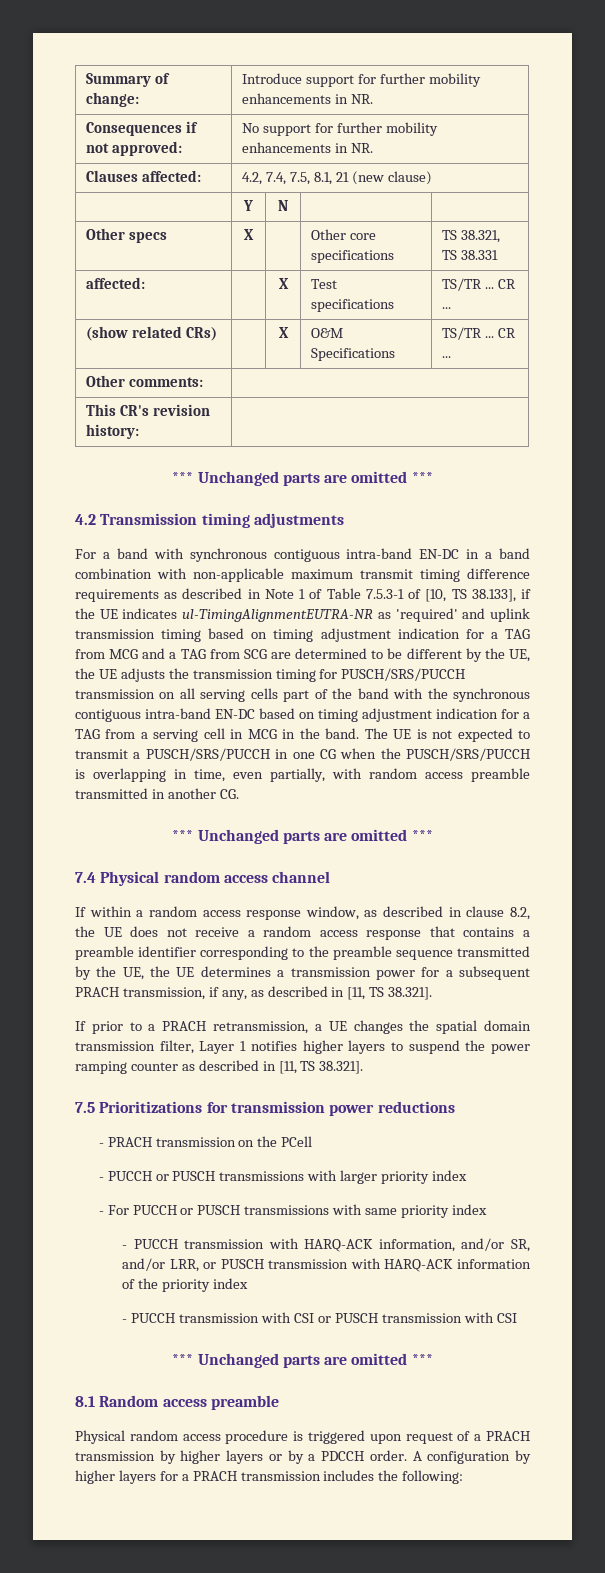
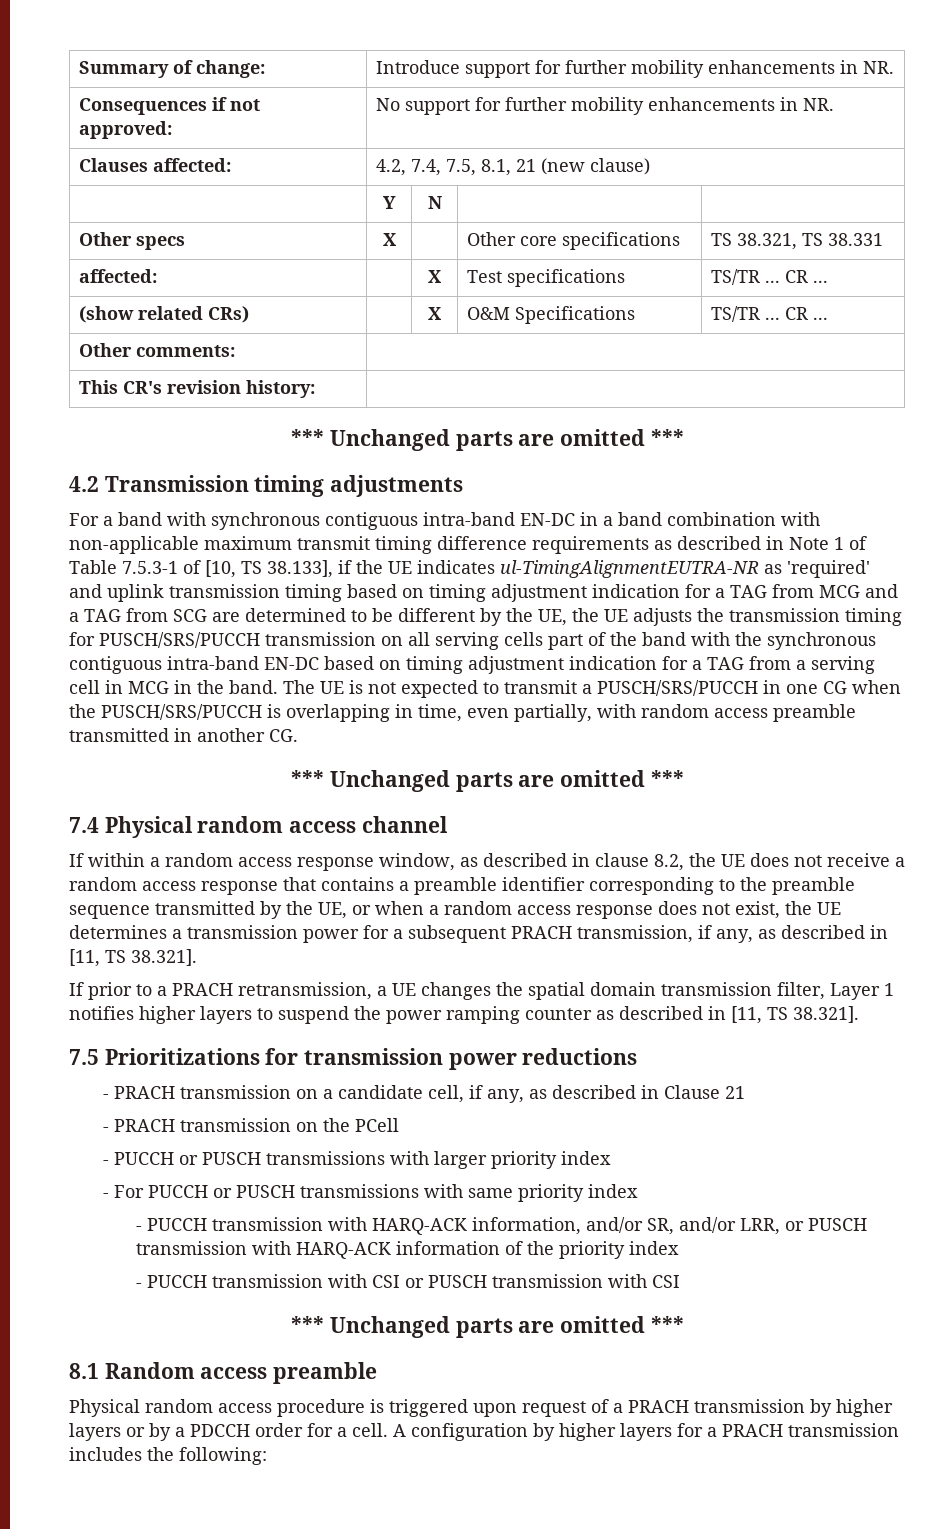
- If within a random access response window, as described in clause 8.2, the UE does not receive a random access response that contains a preamble identifier corresponding to the preamble sequence transmitted by the UE, the UE determines a transmission power for a subsequent PRACH transmission, if any, as described in [11, TS 38.321].
+ If within a random access response window, as described in clause 8.2, the UE does not receive a random access response that contains a preamble identifier corresponding to the preamble sequence transmitted by the UE, or when a random access response does not exist, the UE determines a transmission power for a subsequent PRACH transmission, if any, as described in [11, TS 38.321].
+ - PRACH transmission on a candidate cell, if any, as described in Clause 21
- Physical random access procedure is triggered upon request of a PRACH transmission by higher layers or by a PDCCH order.
+ Physical random access procedure is triggered upon request of a PRACH transmission by higher layers or by a PDCCH order for a cell.

